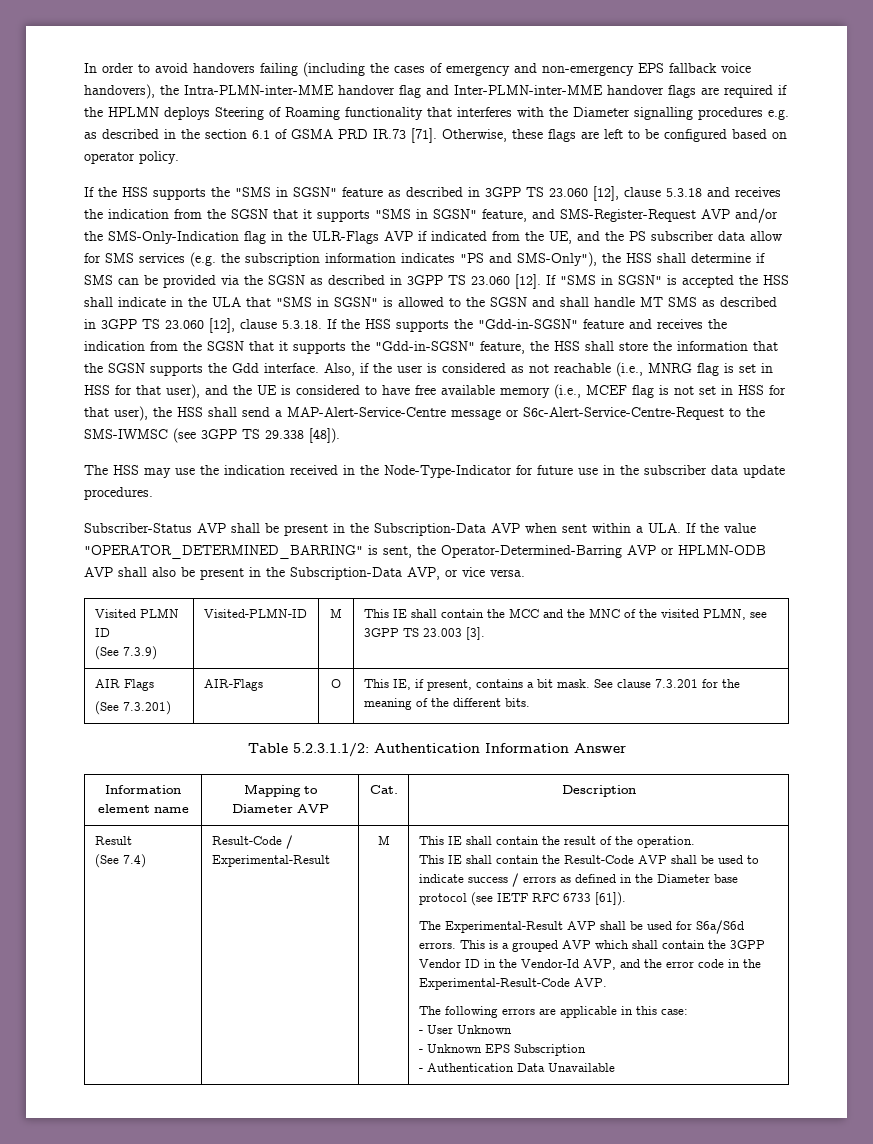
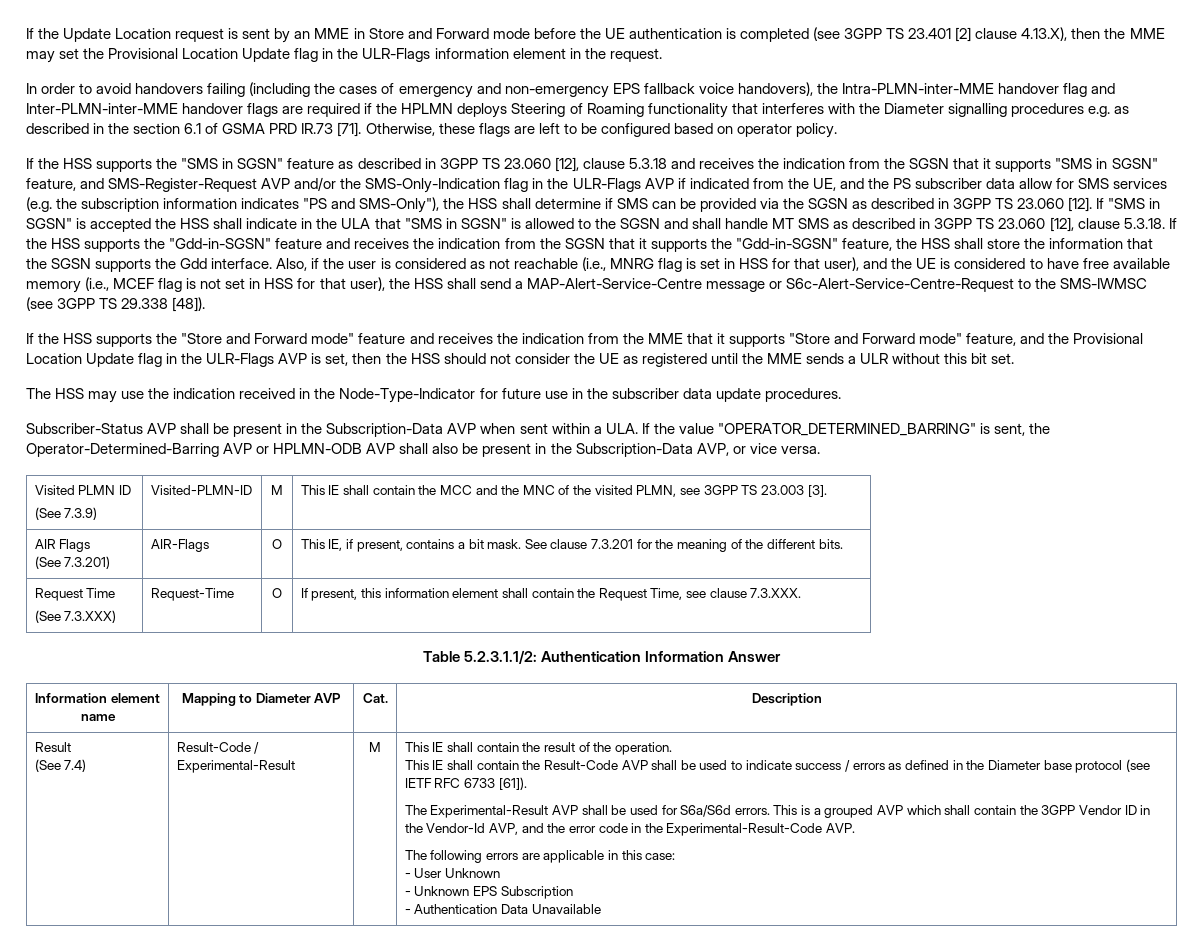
+ If the Update Location request is sent by an MME in Store and Forward mode before the UE authentication is completed (see 3GPP TS 23.401 [2] clause 4.13.X), then the MME may set the Provisional Location Update flag in the ULR-Flags information element in the request.
+ If the HSS supports the "Store and Forward mode" feature and receives the indication from the MME that it supports "Store and Forward mode" feature, and the Provisional Location Update flag in the ULR-Flags AVP is set, then the HSS should not consider the UE as registered until the MME sends a ULR without this bit set.
+ Request Time
+ (See 7.3.XXX) | Request-Time | O | If present, this information element shall contain the Request Time, see clause 7.3.XXX.

